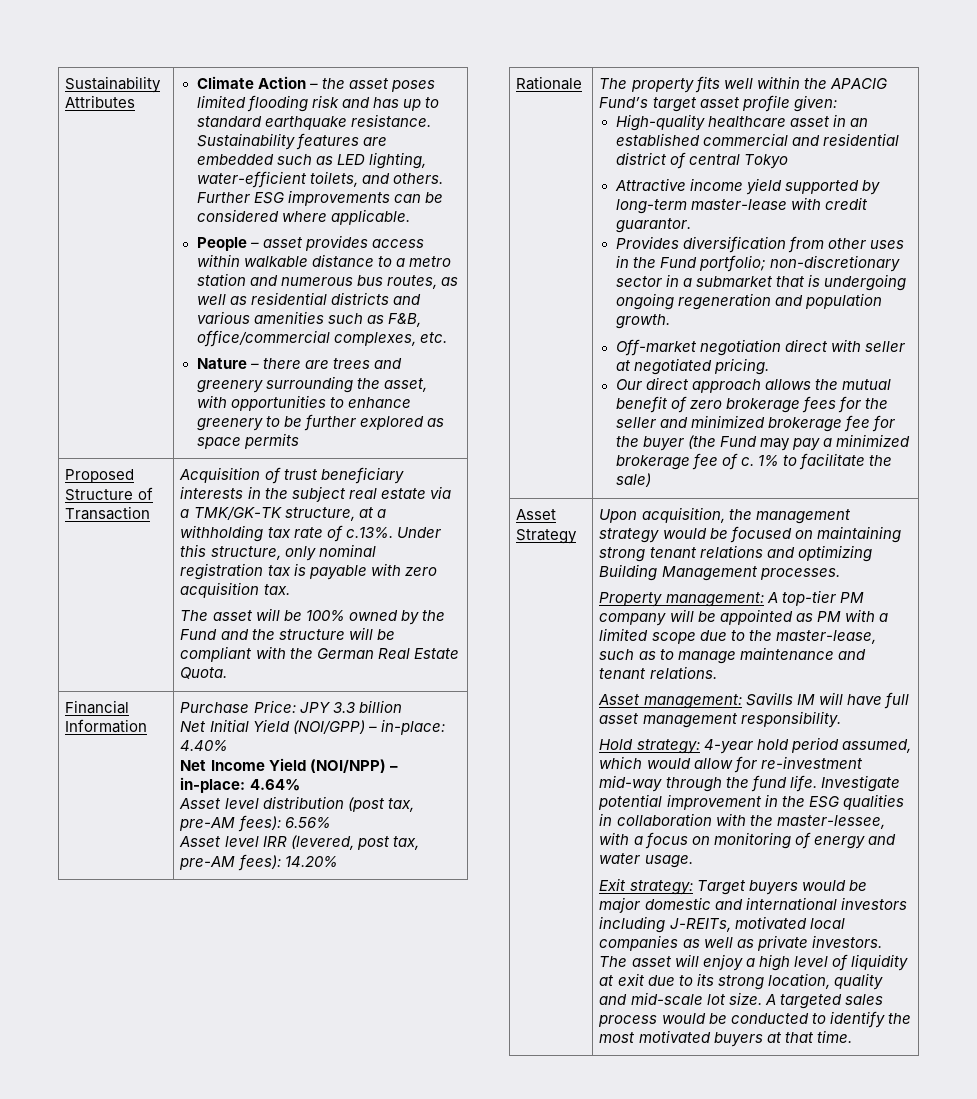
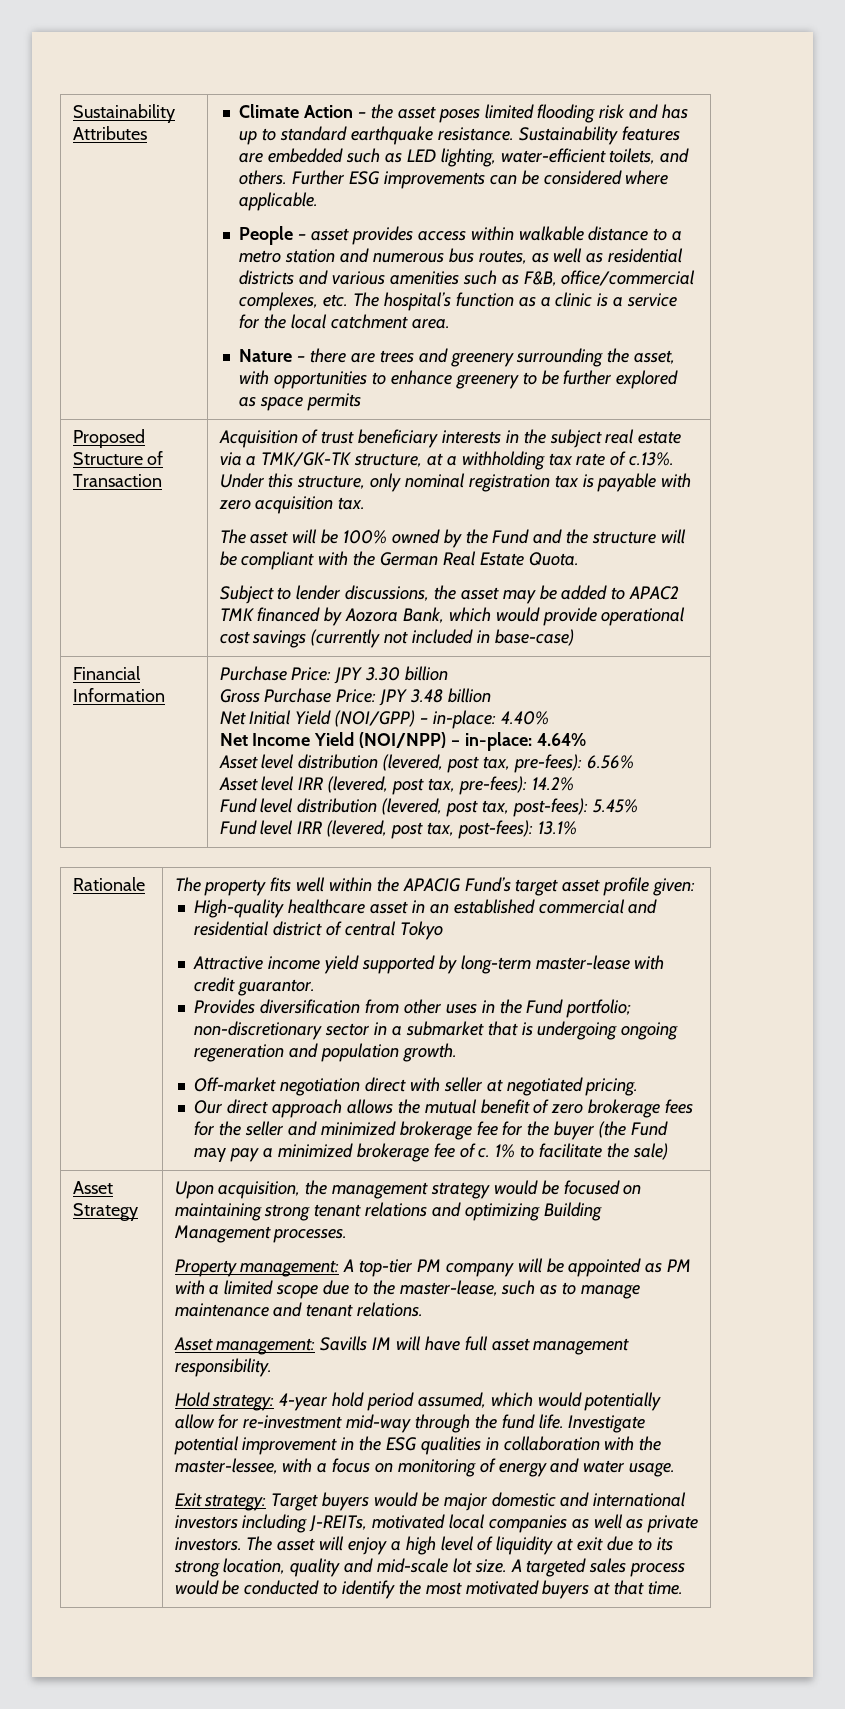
- People – asset provides access within walkable distance to a metro station and numerous bus routes, as well as residential districts and various amenities such as F&B, office/commercial complexes, etc.
+ People – asset provides access within walkable distance to a metro station and numerous bus routes, as well as residential districts and various amenities such as F&B, office/commercial complexes, etc. The hospital’s function as a clinic is a service for the local catchment area.
+ Subject to lender discussions, the asset may be added to APAC2 TMK financed by Aozora Bank, which would provide operational cost savings (currently not included in base-case)
- Purchase Price: JPY 3.3 billion
+ Purchase Price: JPY 3.30 billion
+ Gross Purchase Price: JPY 3.48 billion
- Asset level distribution (post tax, pre-AM fees): 6.56%
+ Asset level distribution (levered, post tax, pre-fees): 6.56%
- Asset level IRR (levered, post tax, pre-AM fees): 14.20%
+ Asset level IRR (levered, post tax, pre-fees): 14.2%
+ Fund level distribution (levered, post tax, post-fees): 5.45%
+ Fund level IRR (levered, post tax, post-fees): 13.1%
- Hold strategy: 4-year hold period assumed, which would allow for re-investment mid-way through the fund life.
+ Hold strategy: 4-year hold period assumed, which would potentially allow for re-investment mid-way through the fund life.

